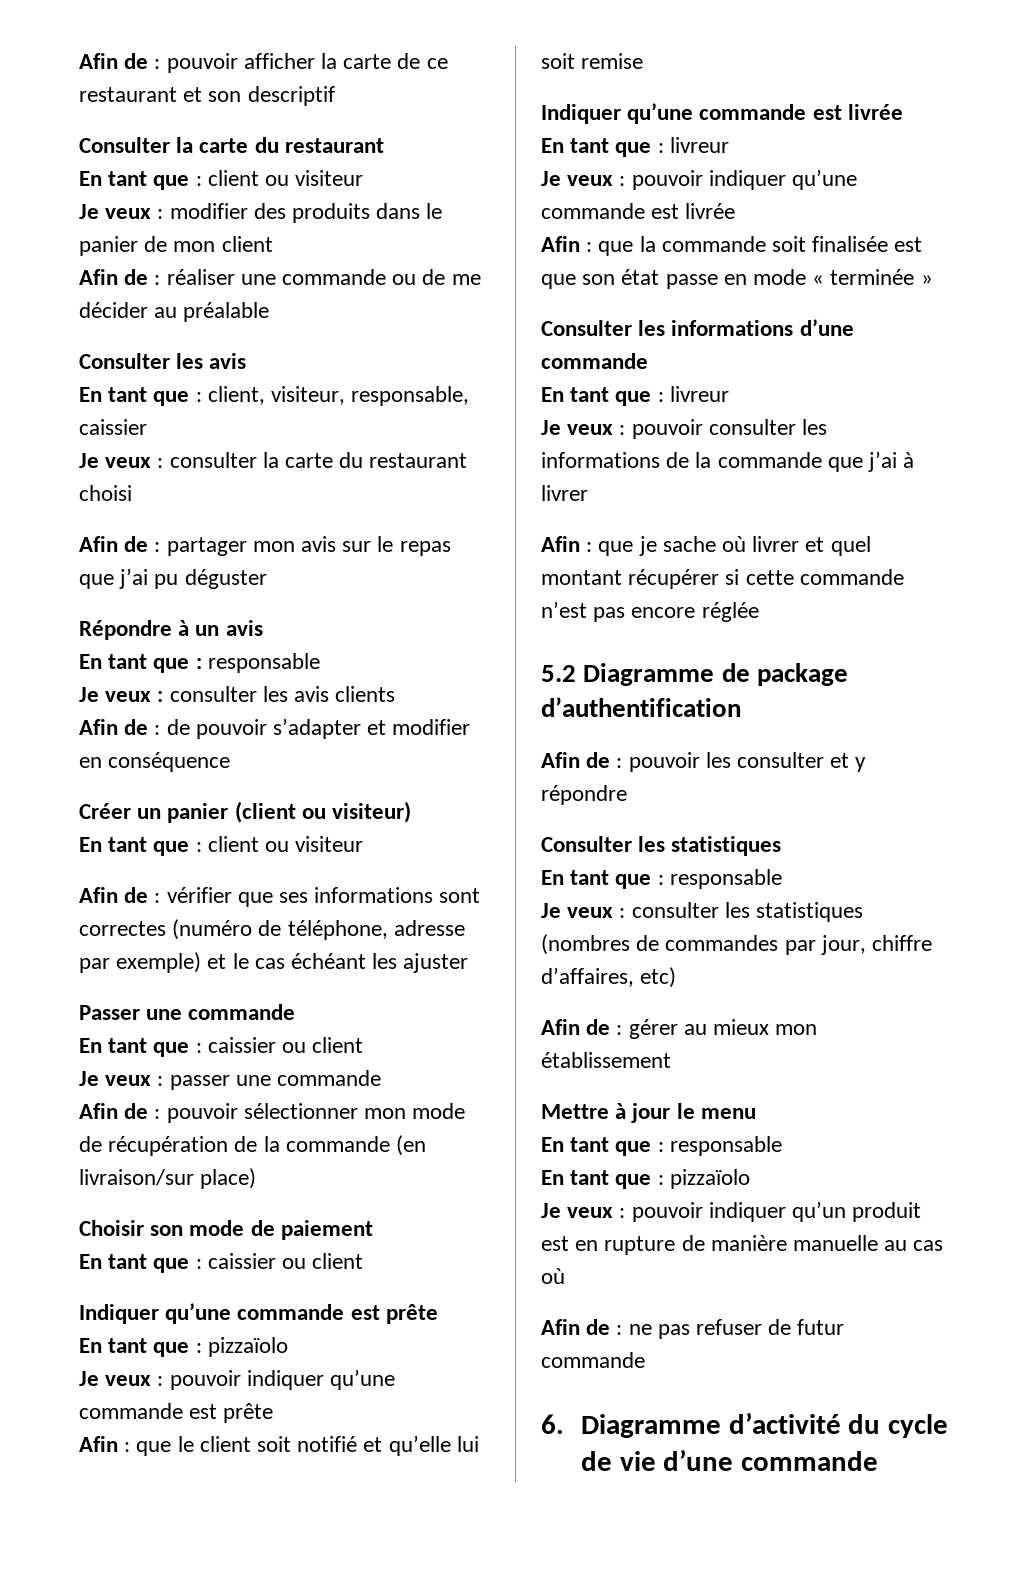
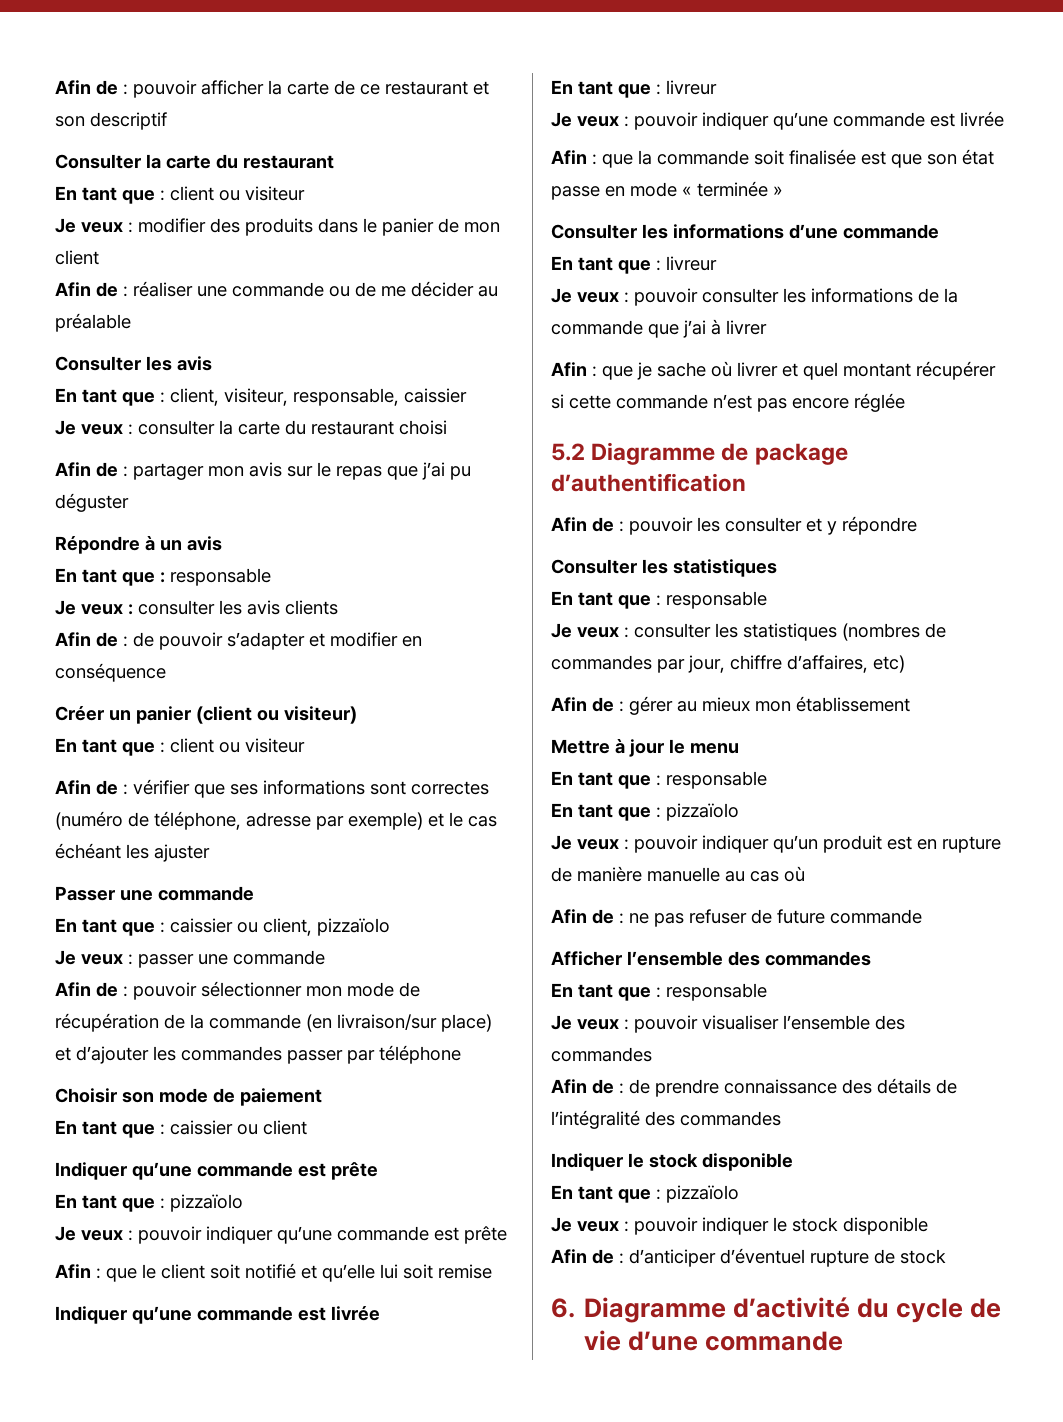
  Passer une commande
- En tant que : caissier ou client
+ En tant que : caissier ou client, pizzaïolo
- Afin de : pouvoir sélectionner mon mode de récupération de la commande (en livraison/sur place)
+ Afin de : pouvoir sélectionner mon mode de récupération de la commande (en livraison/sur place) et d’ajouter les commandes passer par téléphone
- Afin de : ne pas refuser de futur commande
+ Afin de : ne pas refuser de future commande
+ Afficher l’ensemble des commandes
+ En tant que : responsable
+ Je veux : pouvoir visualiser l’ensemble des commandes
+ Afin de : de prendre connaissance des détails de l’intégralité des commandes
+ Indiquer le stock disponible
+ En tant que : pizzaïolo
+ Je veux : pouvoir indiquer le stock disponible
+ Afin de : d’anticiper d’éventuel rupture de stock

